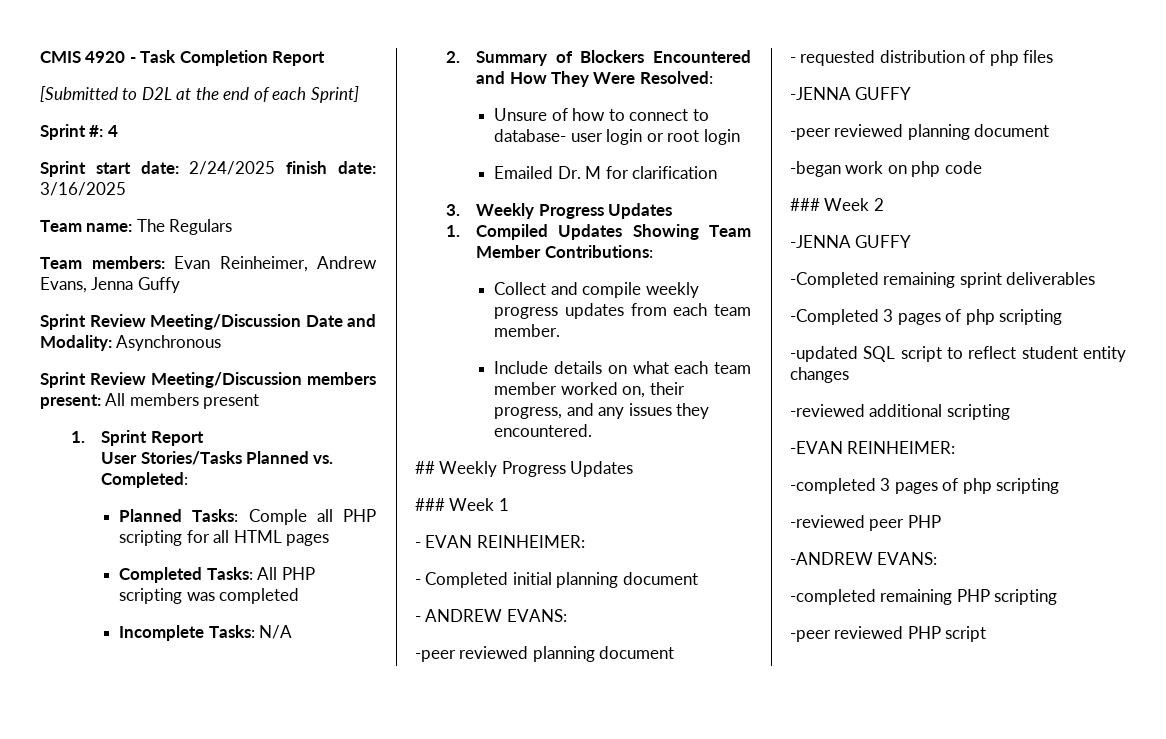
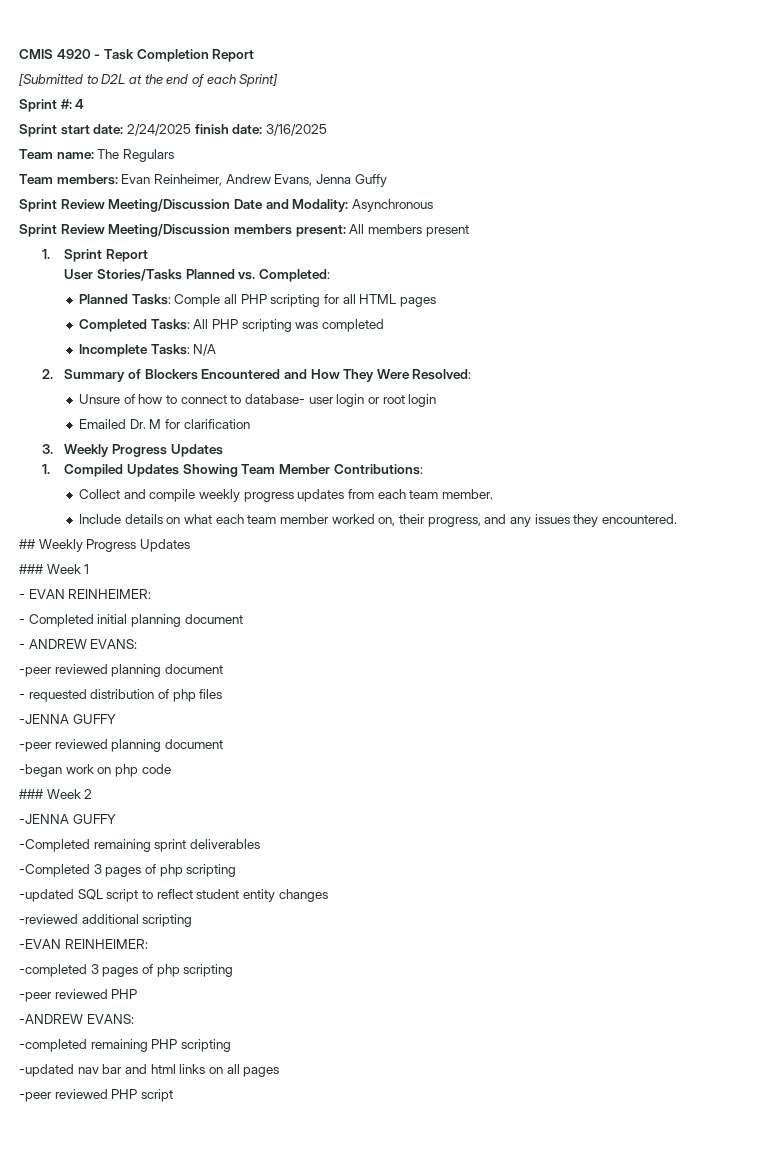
  -completed 3 pages of php scripting
- -reviewed peer PHP
+ -peer reviewed PHP
+ -updated nav bar and html links on all pages

